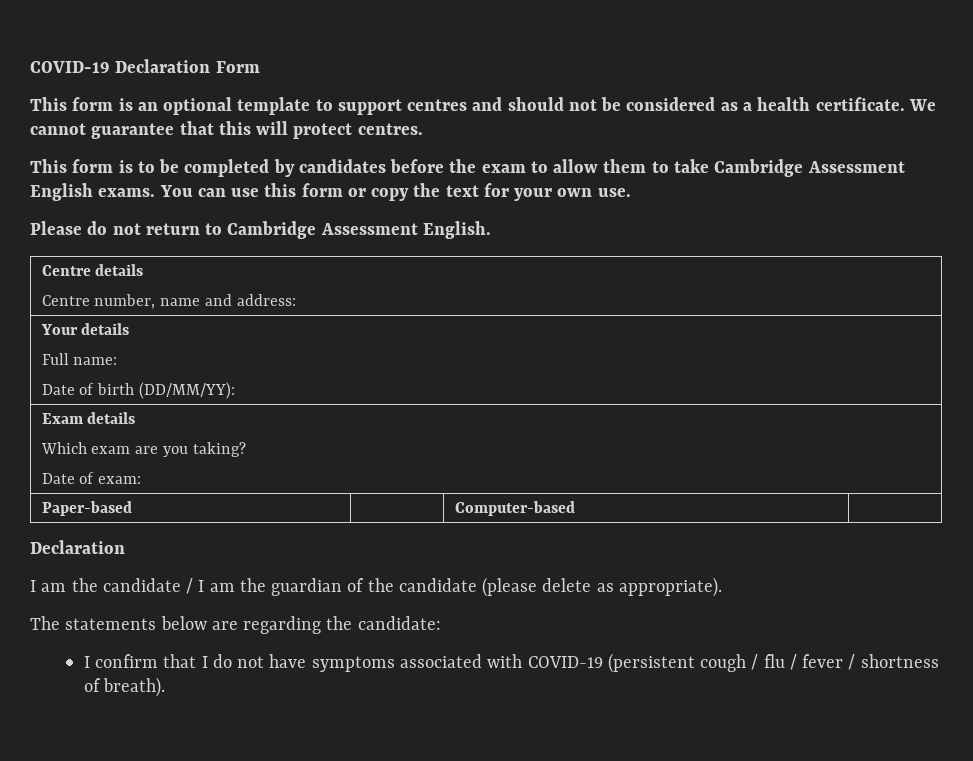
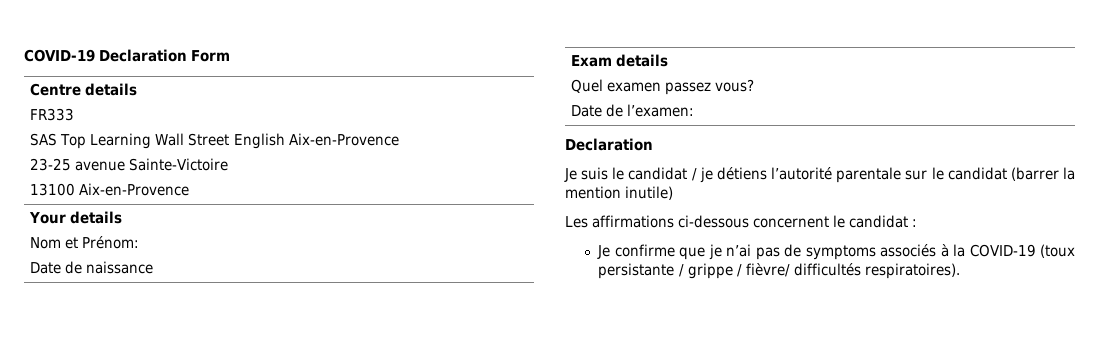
- This form is an optional template to support centres and should not be considered as a health certificate. We cannot guarantee that this will protect centres.
- This form is to be completed by candidates before the exam to allow them to take Cambridge Assessment English exams. You can use this form or copy the text for your own use.
- Please do not return to Cambridge Assessment English.
  Centre details
- Centre number, name and address:
+ FR333
+ SAS Top Learning Wall Street English Aix-en-Provence
+ 23-25 avenue Sainte-Victoire
+ 13100 Aix-en-Provence
  Your details
- Full name:
- Date of birth (DD/MM/YY):
+ Nom et Prénom:
+ Date de naissance
  Exam details
- Which exam are you taking?
- Date of exam:
- Paper-based | | Computer-based |
+ Quel examen passez vous?
+ Date de l’examen:
  Declaration
- I am the candidate / I am the guardian of the candidate (please delete as appropriate).
- The statements below are regarding the candidate:
- I confirm that I do not have symptoms associated with COVID-19 (persistent cough / flu / fever / shortness of breath).
+ Je suis le candidat / je détiens l’autorité parentale sur le candidat (barrer la mention inutile)
+ Les affirmations ci-dessous concernent le candidat :
+ Je confirme que je n’ai pas de symptoms associés à la COVID-19 (toux persistante / grippe / fièvre/ difficultés respiratoires).

